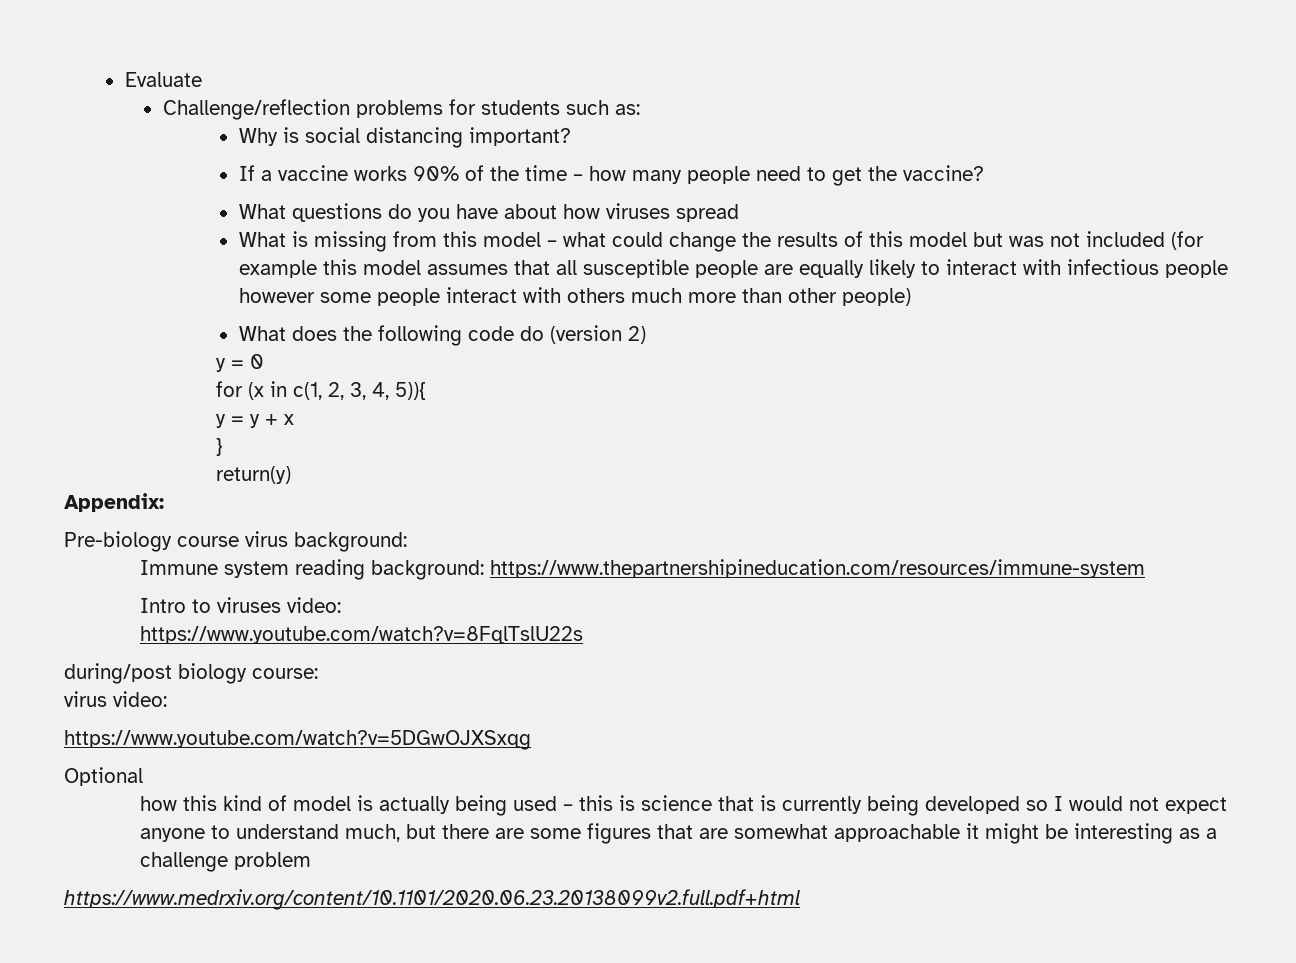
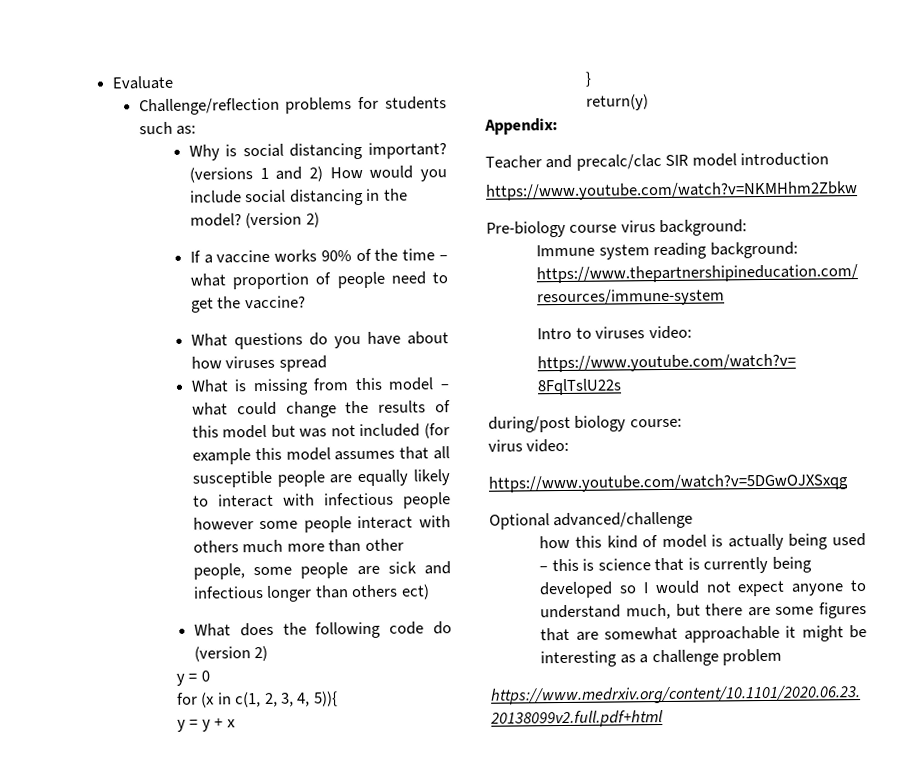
+ (versions 1 and 2) How would you include social distancing in the model? (version 2)
- If a vaccine works 90% of the time – how many people need to get the vaccine?
+ If a vaccine works 90% of the time – what proportion of people need to get the vaccine?
- What is missing from this model – what could change the results of this model but was not included (for example this model assumes that all susceptible people are equally likely to interact with infectious people however some people interact with others much more than other people)
+ What is missing from this model – what could change the results of this model but was not included (for example this model assumes that all susceptible people are equally likely to interact with infectious people however some people interact with others much more than other people, some people are sick and infectious longer than others ect)
+ Teacher and precalc/clac SIR model introduction
+ https://www.youtube.com/watch?v=NKMHhm2Zbkw
- Optional
+ Optional advanced/challenge

